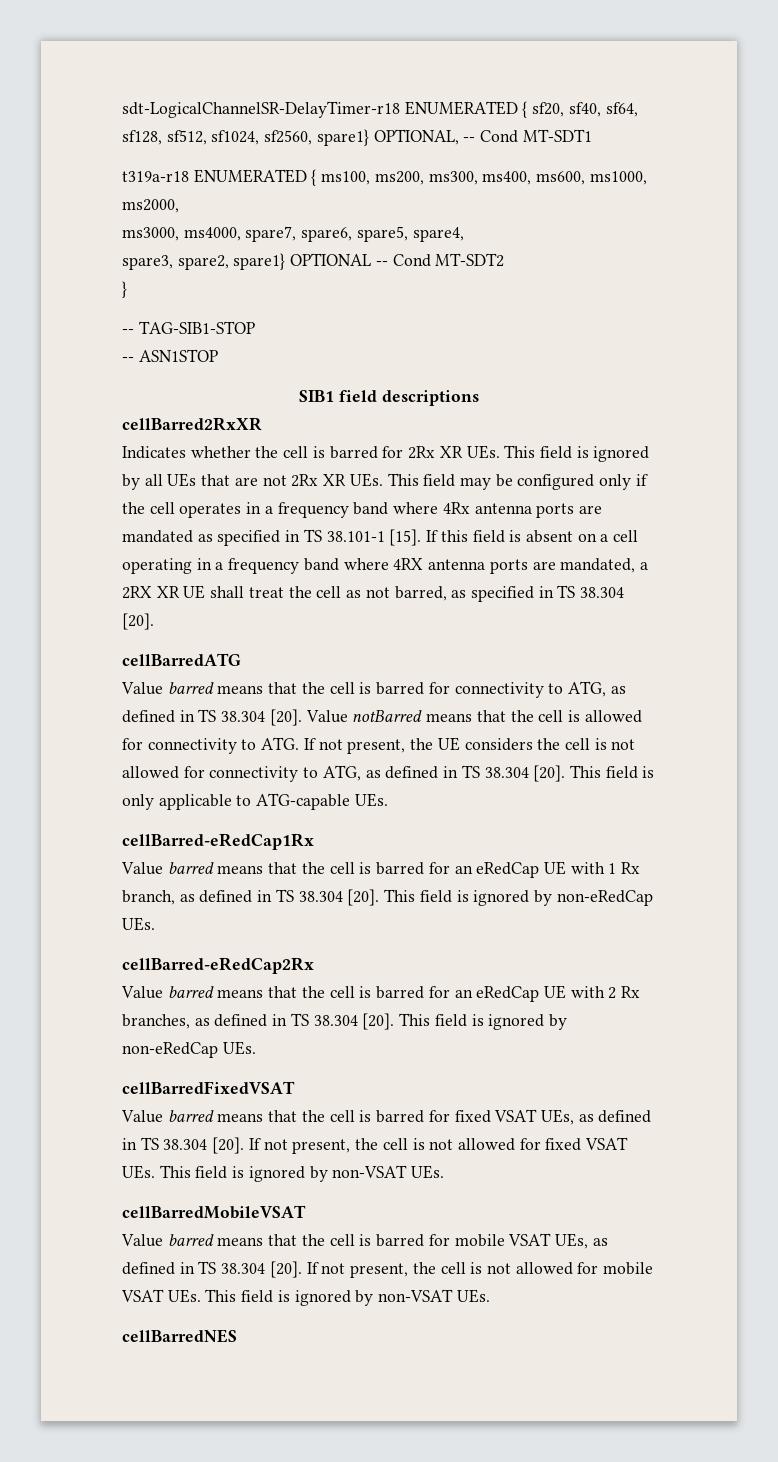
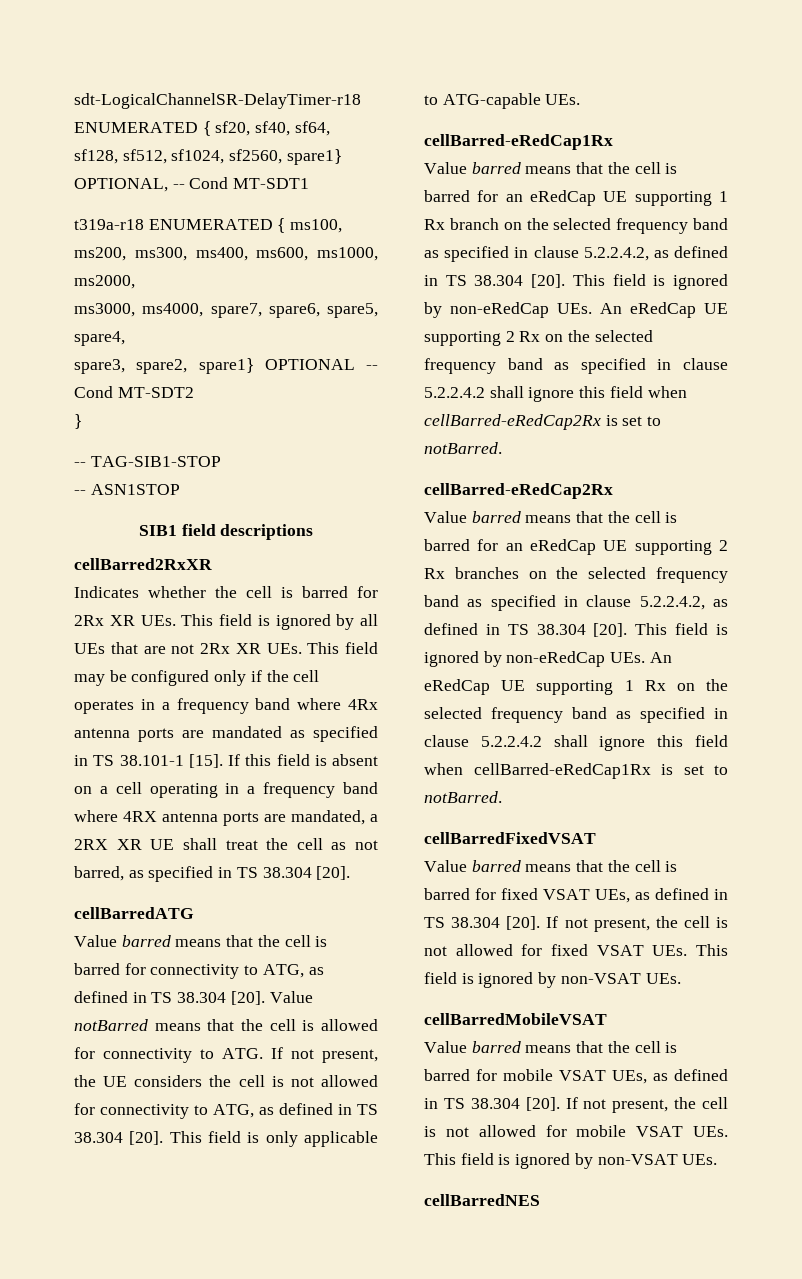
- Value barred means that the cell is barred for an eRedCap UE with 1 Rx branch, as defined in TS 38.304 [20]. This field is ignored by non-eRedCap UEs.
+ Value barred means that the cell is barred for an eRedCap UE supporting 1 Rx branch on the selected frequency band as specified in clause 5.2.2.4.2, as defined in TS 38.304 [20]. This field is ignored by non-eRedCap UEs. An eRedCap UE supporting 2 Rx on the selected frequency band as specified in clause 5.2.2.4.2 shall ignore this field when cellBarred-eRedCap2Rx is set to notBarred.
- Value barred means that the cell is barred for an eRedCap UE with 2 Rx branches, as defined in TS 38.304 [20]. This field is ignored by non-eRedCap UEs.
+ Value barred means that the cell is barred for an eRedCap UE supporting 2 Rx branches on the selected frequency band as specified in clause 5.2.2.4.2, as defined in TS 38.304 [20]. This field is ignored by non-eRedCap UEs. An eRedCap UE supporting 1 Rx on the selected frequency band as specified in clause 5.2.2.4.2 shall ignore this field when cellBarred-eRedCap1Rx is set to notBarred.

